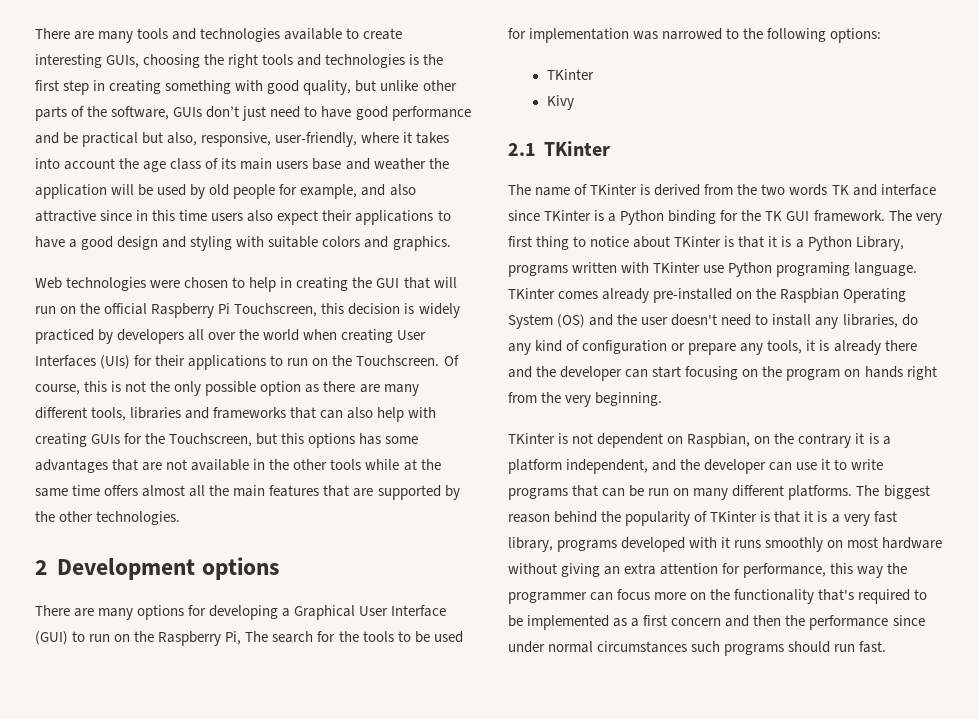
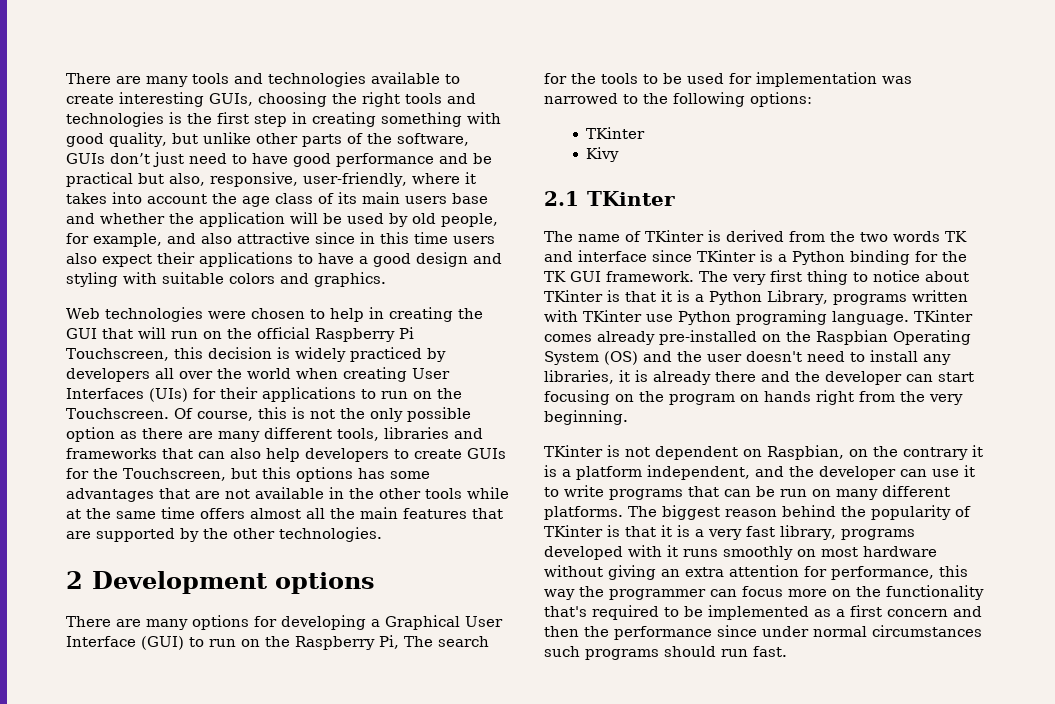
- There are many tools and technologies available to create interesting GUIs, choosing the right tools and technologies is the first step in creating something with good quality, but unlike other parts of the software, GUIs don’t just need to have good performance and be practical but also, responsive, user-friendly, where it takes into account the age class of its main users base and weather the application will be used by old people for example, and also attractive since in this time users also expect their applications to have a good design and styling with suitable colors and graphics.
+ There are many tools and technologies available to create interesting GUIs, choosing the right tools and technologies is the first step in creating something with good quality, but unlike other parts of the software, GUIs don’t just need to have good performance and be practical but also, responsive, user-friendly, where it takes into account the age class of its main users base and whether the application will be used by old people, for example, and also attractive since in this time users also expect their applications to have a good design and styling with suitable colors and graphics.
- Of course, this is not the only possible option as there are many different tools, libraries and frameworks that can also help with creating GUIs for the Touchscreen, but this options has some advantages that are not available in the other tools while at the same time offers almost all the main features that are supported by the other technologies.
+ Of course, this is not the only possible option as there are many different tools, libraries and frameworks that can also help developers to create GUIs for the Touchscreen, but this options has some advantages that are not available in the other tools while at the same time offers almost all the main features that are supported by the other technologies.
- TKinter comes already pre-installed on the Raspbian Operating System (OS) and the user doesn't need to install any libraries, do any kind of configuration or prepare any tools, it is already there and the developer can start focusing on the program on hands right from the very beginning.
+ TKinter comes already pre-installed on the Raspbian Operating System (OS) and the user doesn't need to install any libraries, it is already there and the developer can start focusing on the program on hands right from the very beginning.

